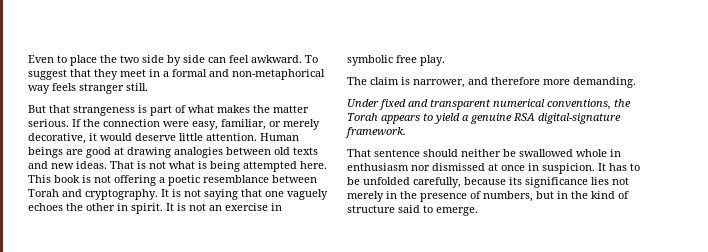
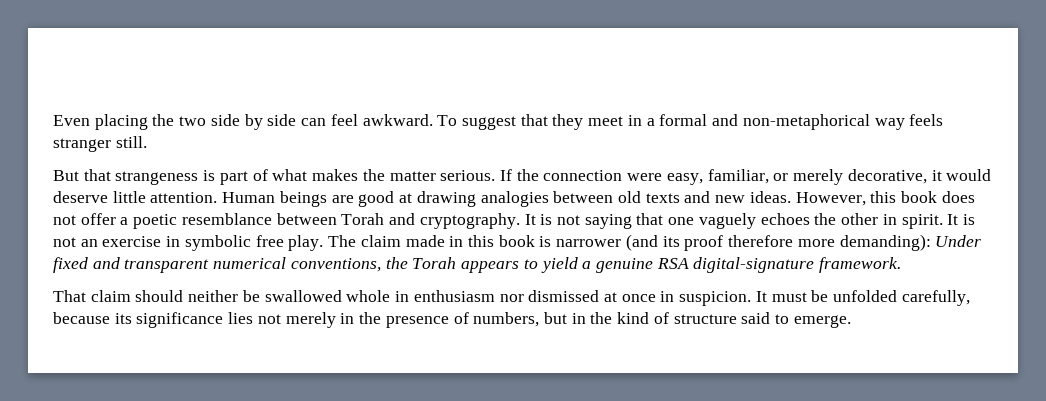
- Even to place the two side by side can feel awkward.
+ Even placing the two side by side can feel awkward.
- That is not what is being attempted here. This book is not offering a poetic resemblance between Torah and cryptography.
+ However, this book does not offer a poetic resemblance between Torah and cryptography.
- It is not an exercise in symbolic free play.
- The claim is narrower, and therefore more demanding.
- Under fixed and transparent numerical conventions, the Torah appears to yield a genuine RSA digital-signature framework.
+ It is not an exercise in symbolic free play. The claim made in this book is narrower (and its proof therefore more demanding): Under fixed and transparent numerical conventions, the Torah appears to yield a genuine RSA digital-signature framework.
- That sentence should neither be swallowed whole in enthusiasm nor dismissed at once in suspicion.
+ That claim should neither be swallowed whole in enthusiasm nor dismissed at once in suspicion.
- It has to be unfolded carefully, because its significance lies not merely in the presence of numbers, but in the kind of structure said to emerge.
+ It must be unfolded carefully, because its significance lies not merely in the presence of numbers, but in the kind of structure said to emerge.

